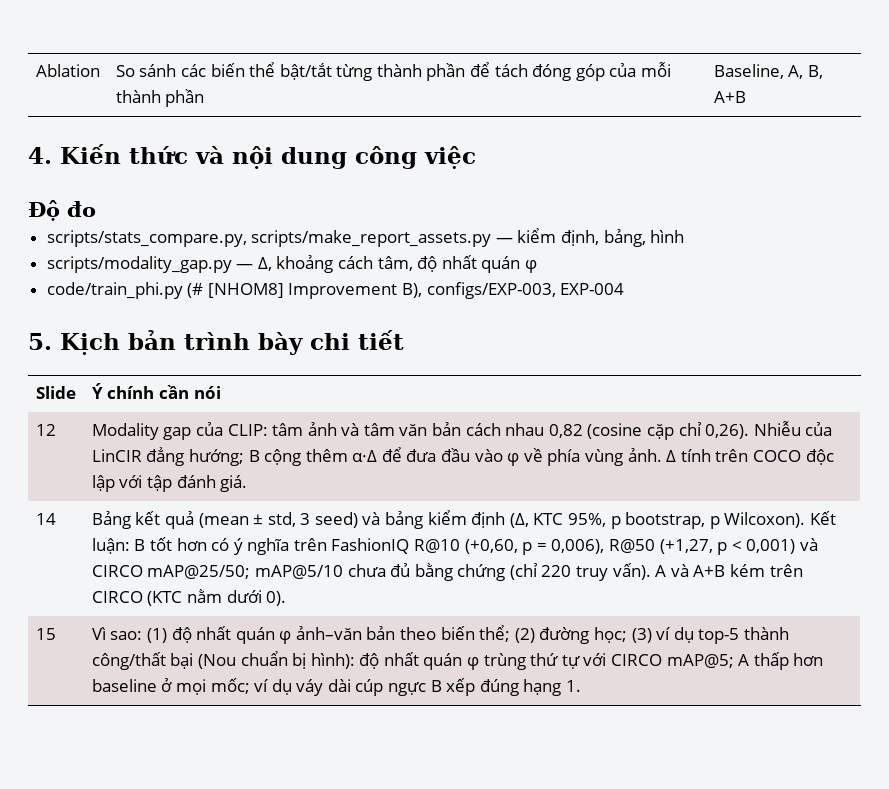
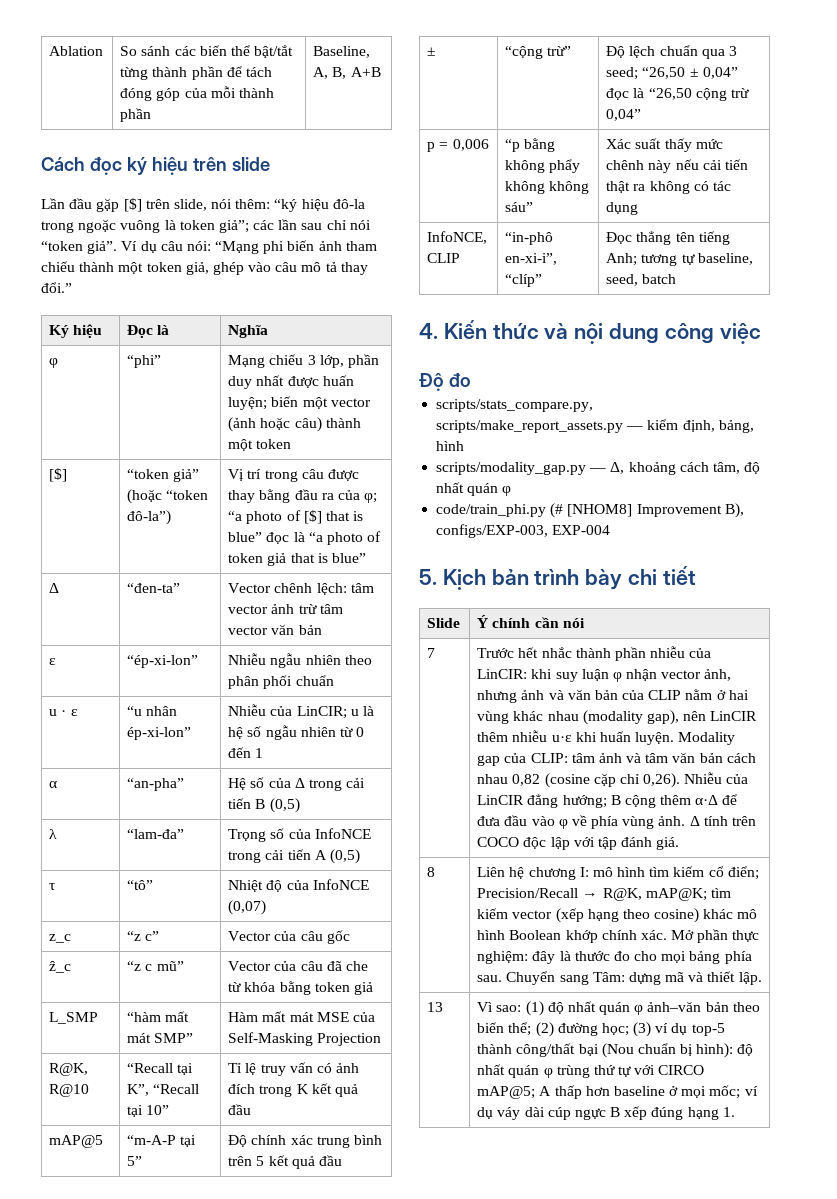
+ Cách đọc ký hiệu trên slide
+ Lần đầu gặp [$] trên slide, nói thêm: “ký hiệu đô-la trong ngoặc vuông là token giả”; các lần sau chỉ nói “token giả”. Ví dụ câu nói: “Mạng phi biến ảnh tham chiếu thành một token giả, ghép vào câu mô tả thay đổi.”
+ Ký hiệu | Đọc là | Nghĩa
+ φ | “phi” | Mạng chiếu 3 lớp, phần duy nhất được huấn luyện; biến một vector (ảnh hoặc câu) thành một token
+ [$] | “token giả” (hoặc “token đô-la”) | Vị trí trong câu được thay bằng đầu ra của φ; “a photo of [$] that is blue” đọc là “a photo of token giả that is blue”
+ Δ | “đen-ta” | Vector chênh lệch: tâm vector ảnh trừ tâm vector văn bản
+ ε | “ép-xi-lon” | Nhiễu ngẫu nhiên theo phân phối chuẩn
+ u · ε | “u nhân ép-xi-lon” | Nhiễu của LinCIR; u là hệ số ngẫu nhiên từ 0 đến 1
+ α | “an-pha” | Hệ số của Δ trong cải tiến B (0,5)
+ λ | “lam-đa” | Trọng số của InfoNCE trong cải tiến A (0,5)
+ τ | “tô” | Nhiệt độ của InfoNCE (0,07)
+ z_c | “z c” | Vector của câu gốc
+ ẑ_c | “z c mũ” | Vector của câu đã che từ khóa bằng token giả
+ L_SMP | “hàm mất mát SMP” | Hàm mất mát MSE của Self-Masking Projection
+ R@K, R@10 | “Recall tại K”, “Recall tại 10” | Tỉ lệ truy vấn có ảnh đích trong K kết quả đầu
+ mAP@5 | “m-A-P tại 5” | Độ chính xác trung bình trên 5 kết quả đầu
+ ± | “cộng trừ” | Độ lệch chuẩn qua 3 seed; “26,50 ± 0,04” đọc là “26,50 cộng trừ 0,04”
+ p = 0,006 | “p bằng không phẩy không không sáu” | Xác suất thấy mức chênh này nếu cải tiến thật ra không có tác dụng
+ InfoNCE, CLIP | “in-phô en-xi-i”, “clíp” | Đọc thẳng tên tiếng Anh; tương tự baseline, seed, batch
- 12 | Modality gap của CLIP: tâm ảnh và tâm văn bản cách nhau 0,82 (cosine cặp chỉ 0,26).
+ 7 | Trước hết nhắc thành phần nhiễu của LinCIR: khi suy luận φ nhận vector ảnh, nhưng ảnh và văn bản của CLIP nằm ở hai vùng khác nhau (modality gap), nên LinCIR thêm nhiễu u·ε khi huấn luyện. Modality gap của CLIP: tâm ảnh và tâm văn bản cách nhau 0,82 (cosine cặp chỉ 0,26).
- 14 | Bảng kết quả (mean ± std, 3 seed) và bảng kiểm định (Δ, KTC 95%, p bootstrap, p Wilcoxon). Kết luận: B tốt hơn có ý nghĩa trên FashionIQ R@10 (+0,60, p = 0,006), R@50 (+1,27, p < 0,001) và CIRCO mAP@25/50; mAP@5/10 chưa đủ bằng chứng (chỉ 220 truy vấn). A và A+B kém trên CIRCO (KTC nằm dưới 0).
- 15
+ 8 | Liên hệ chương I: mô hình tìm kiếm cổ điển; Precision/Recall → R@K, mAP@K; tìm kiếm vector (xếp hạng theo cosine) khác mô hình Boolean khớp chính xác. Mở phần thực nghiệm: đây là thước đo cho mọi bảng phía sau. Chuyển sang Tâm: dựng mã và thiết lập.
+ 13

